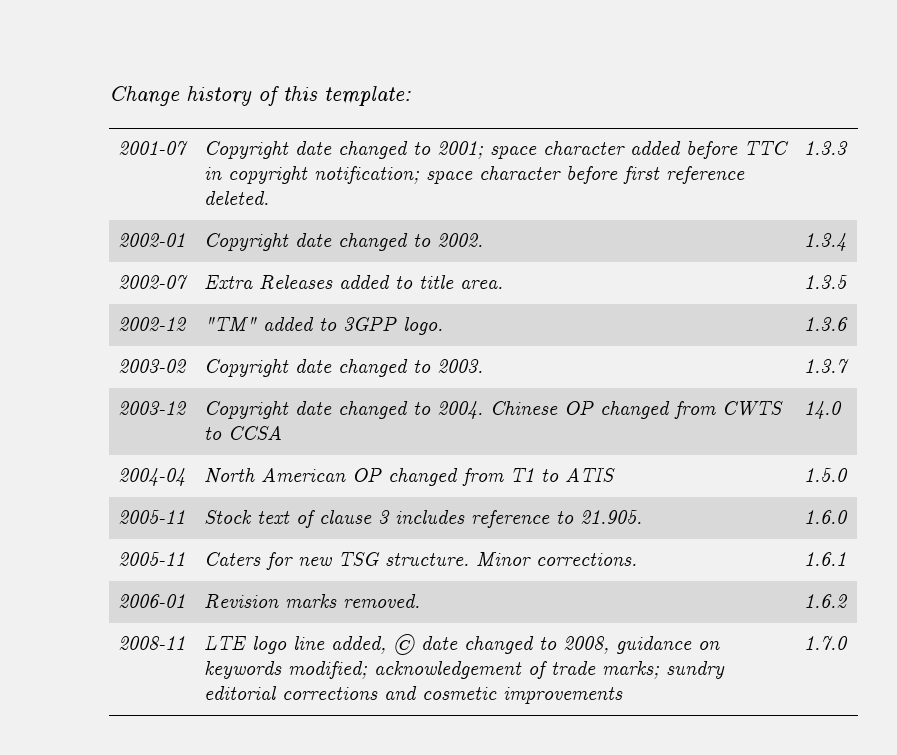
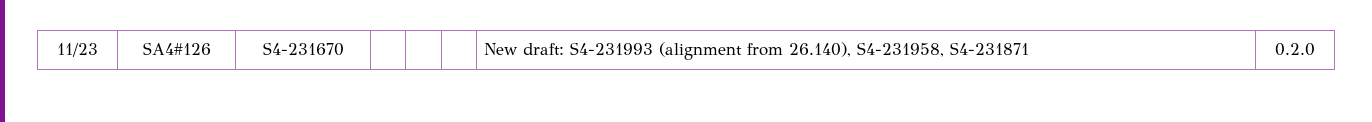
- Change history of this template:
- 2001-07 | Copyright date changed to 2001; space character added before TTC in copyright notification; space character before first reference deleted. | 1.3.3
- 2002-01 | Copyright date changed to 2002. | 1.3.4
- 2002-07 | Extra Releases added to title area. | 1.3.5
- 2002-12 | "TM" added to 3GPP logo. | 1.3.6
- 2003-02 | Copyright date changed to 2003. | 1.3.7
- 2003-12 | Copyright date changed to 2004. Chinese OP changed from CWTS to CCSA | 14.0
- 2004-04 | North American OP changed from T1 to ATIS | 1.5.0
- 2005-11 | Stock text of clause 3 includes reference to 21.905. | 1.6.0
- 2005-11 | Caters for new TSG structure. Minor corrections. | 1.6.1
- 2006-01 | Revision marks removed. | 1.6.2
- 2008-11 | LTE logo line added, © date changed to 2008, guidance on keywords modified; acknowledgement of trade marks; sundry editorial corrections and cosmetic improvements | 1.7.0
+ 11/23 | SA4#126 | S4-231670 | | | | New draft: S4-231993 (alignment from 26.140), S4-231958, S4-231871 | 0.2.0

